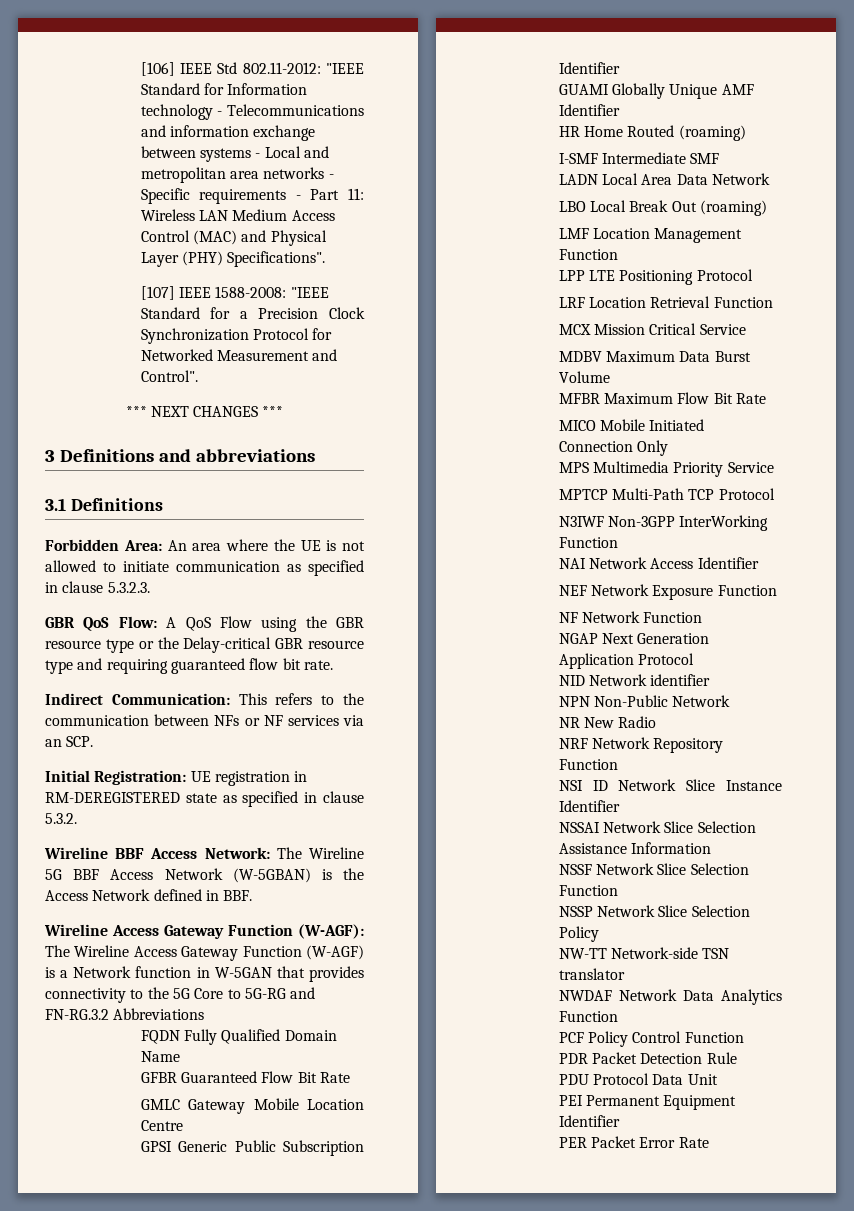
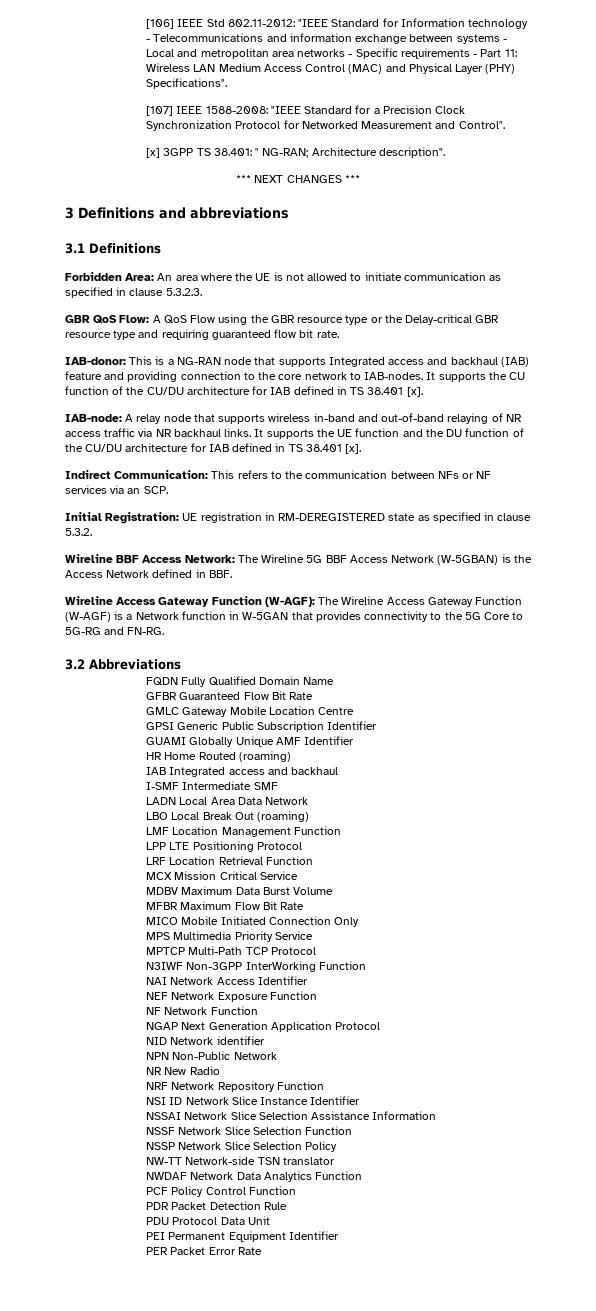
+ [x] 3GPP TS 38.401: " NG-RAN; Architecture description".
+ IAB-donor: This is a NG-RAN node that supports Integrated access and backhaul (IAB) feature and providing connection to the core network to IAB-nodes. It supports the CU function of the CU/DU architecture for IAB defined in TS 38.401 [x].
+ IAB-node: A relay node that supports wireless in-band and out-of-band relaying of NR access traffic via NR backhaul links. It supports the UE function and the DU function of the CU/DU architecture for IAB defined in TS 38.401 [x].
- Wireline Access Gateway Function (W-AGF): The Wireline Access Gateway Function (W-AGF) is a Network function in W-5GAN that provides connectivity to the 5G Core to 5G-RG and FN-RG.3.2 Abbreviations
+ Wireline Access Gateway Function (W-AGF): The Wireline Access Gateway Function (W-AGF) is a Network function in W-5GAN that provides connectivity to the 5G Core to 5G-RG and FN-RG.
+ 3.2 Abbreviations
+ IAB Integrated access and backhaul

